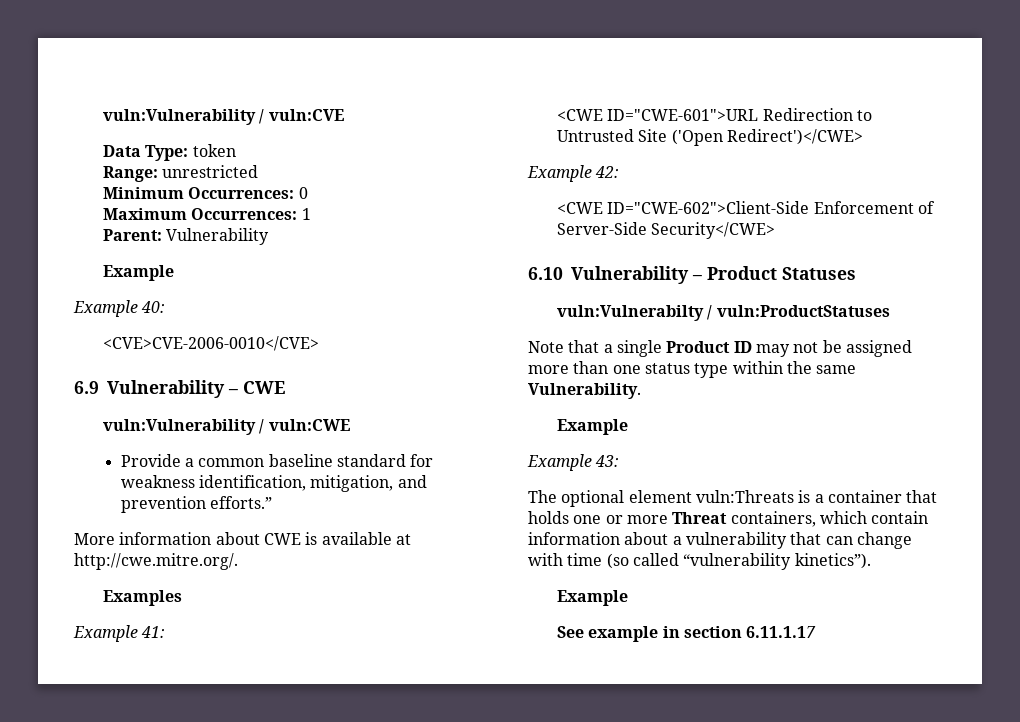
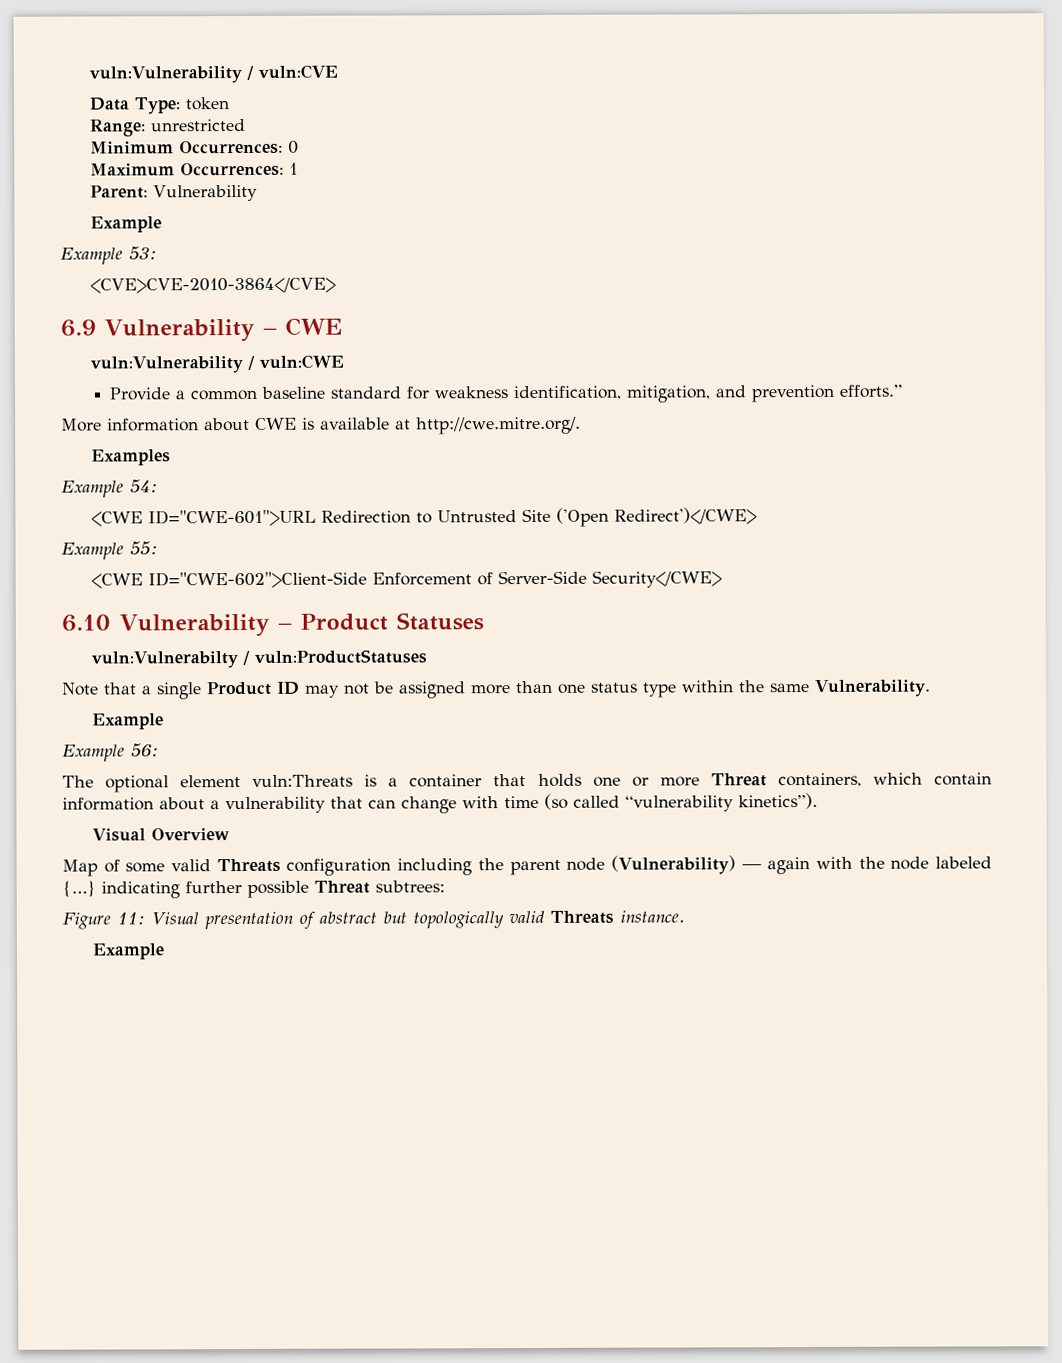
- Example 40:
- <CVE>CVE-2006-0010</CVE>
+ Example 53:
+ <CVE>CVE-2010-3864</CVE>
- Example 41:
+ Example 54:
- Example 42:
+ Example 55:
- Example 43:
+ Example 56:
  The optional element vuln:Threats is a container that holds one or more Threat containers, which contain information about a vulnerability that can change with time (so called “vulnerability kinetics”).
+ Visual Overview
+ Map of some valid Threats configuration including the parent node (Vulnerability) — again with the node labeled {…} indicating further possible Threat subtrees:
+ Figure 11: Visual presentation of abstract but topologically valid Threats instance.
  Example
- See example in section 6.11.1.17

